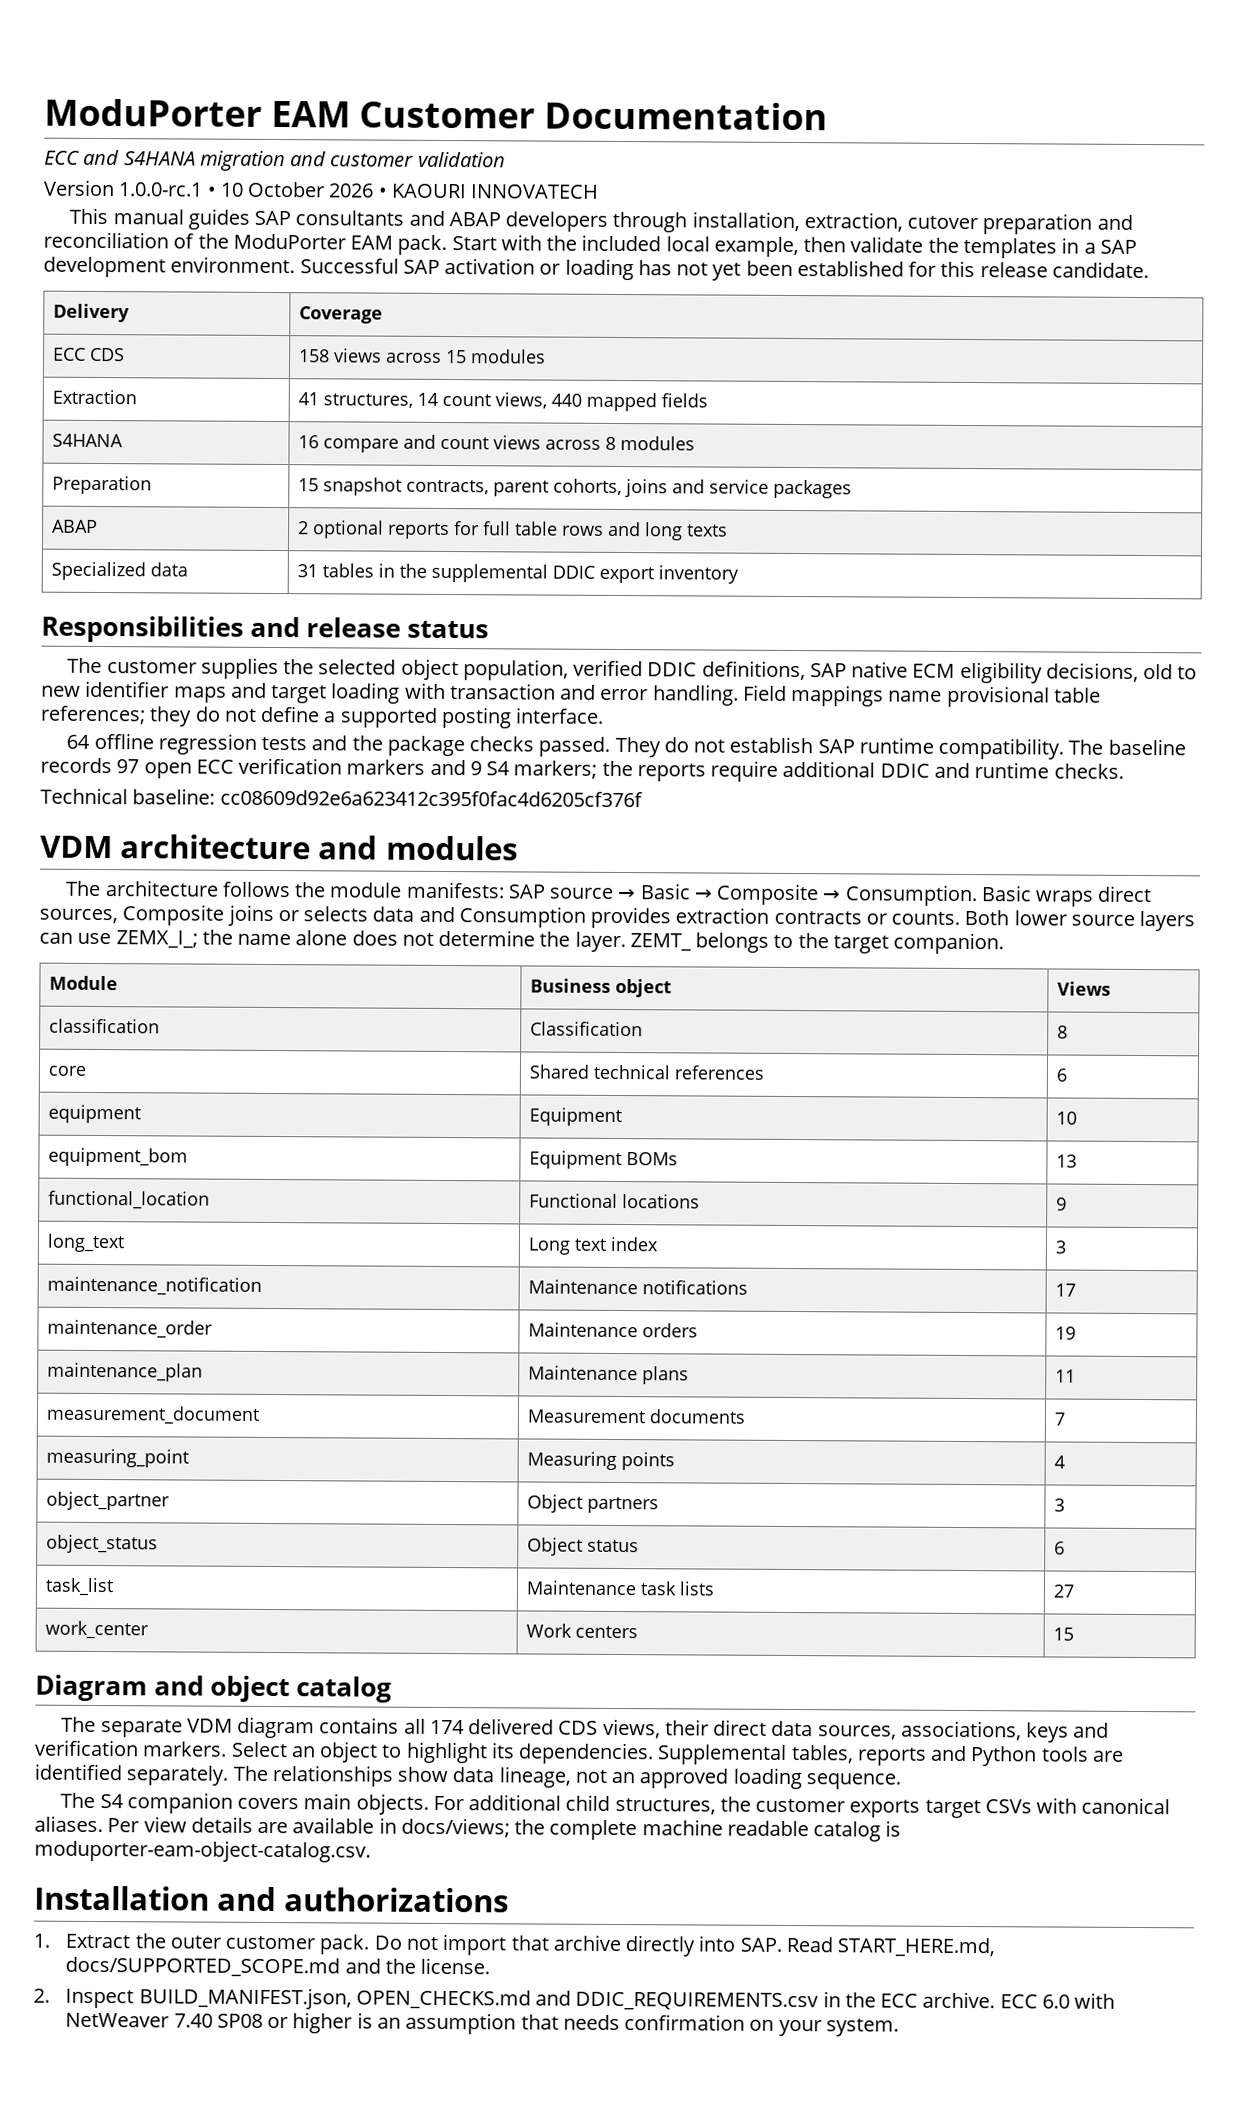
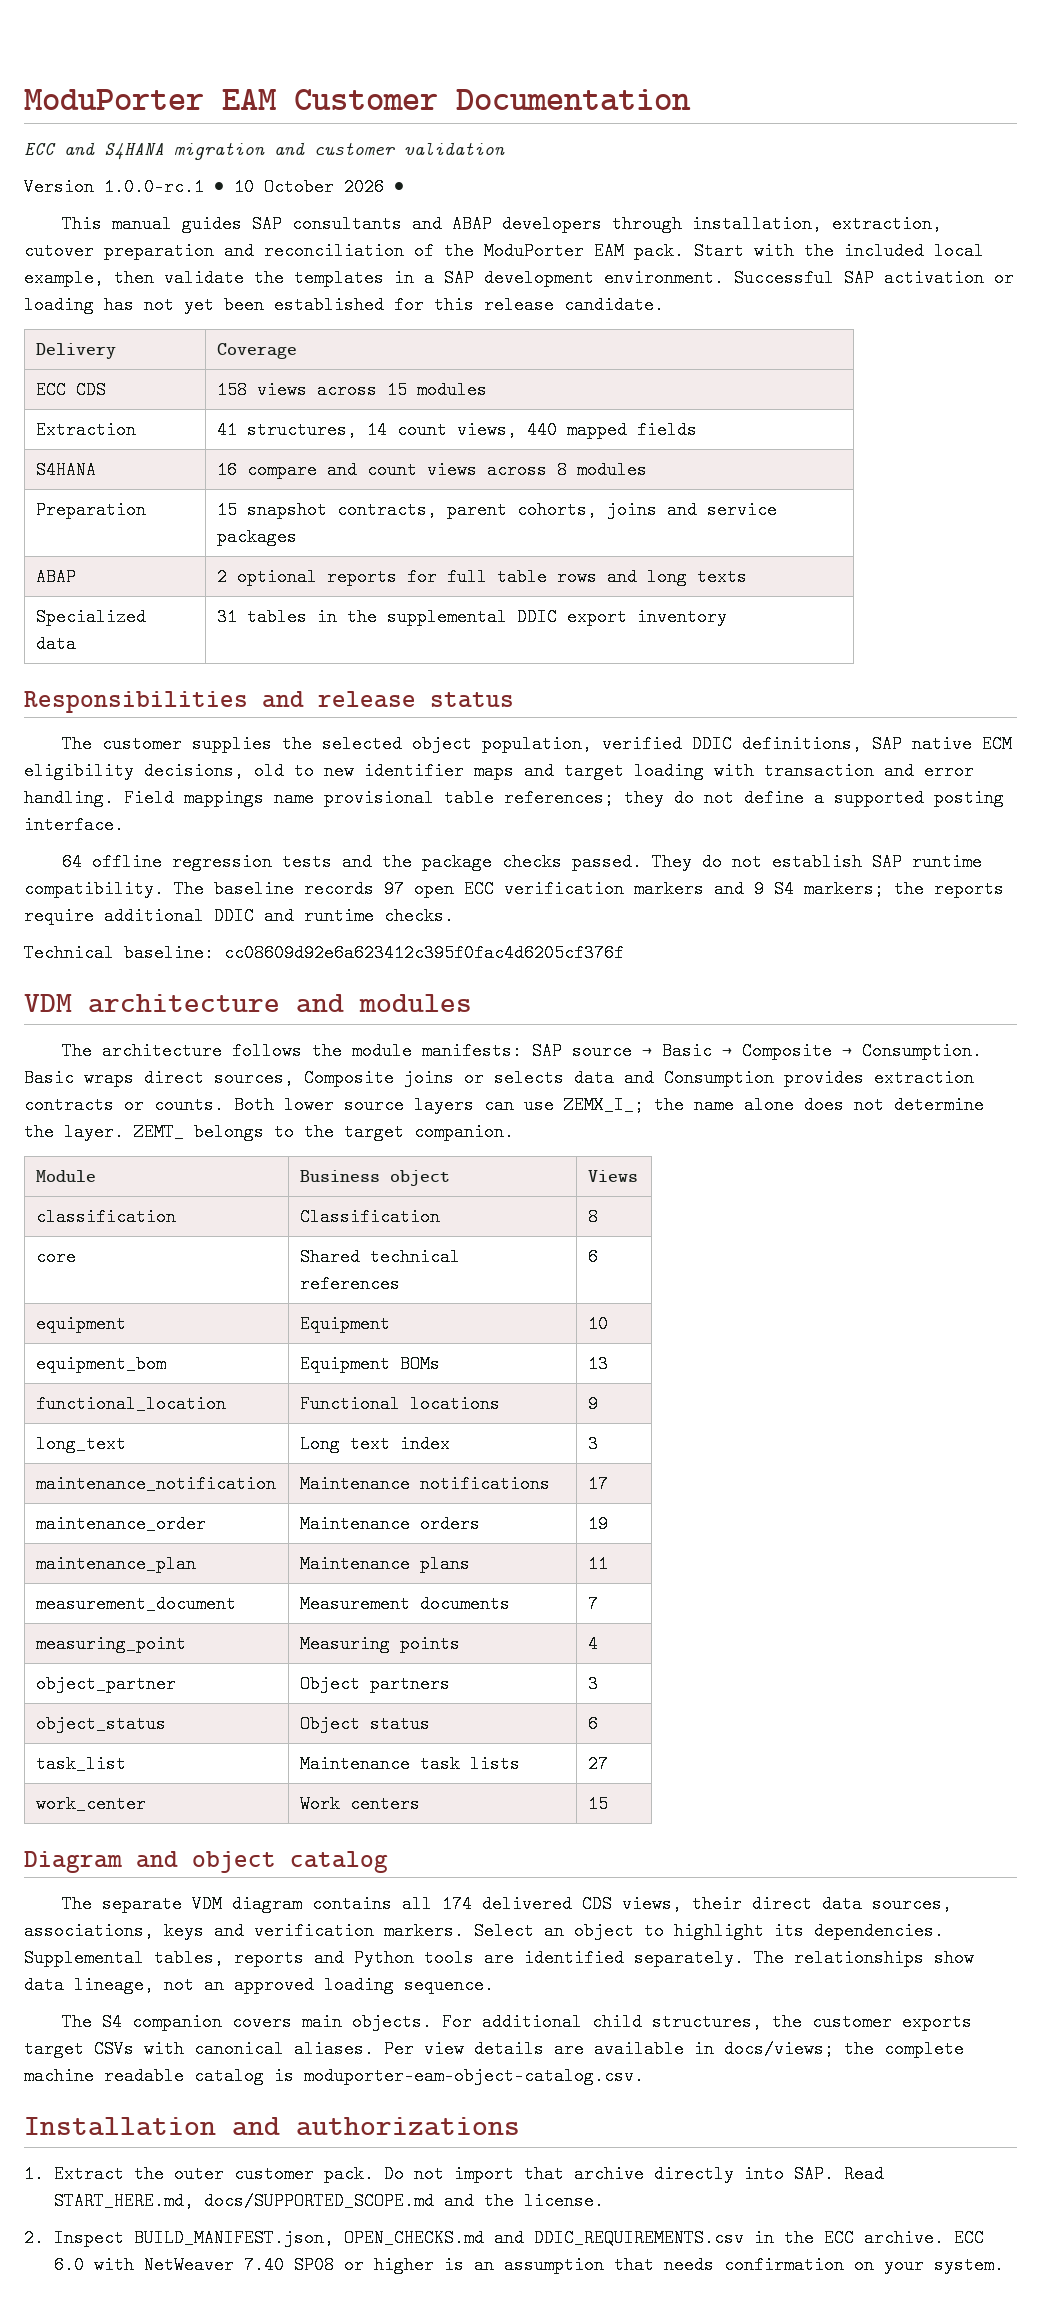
- Version 1.0.0-rc.1 • 10 October 2026 • KAOURI INNOVATECH
+ Version 1.0.0-rc.1 • 10 October 2026 •

